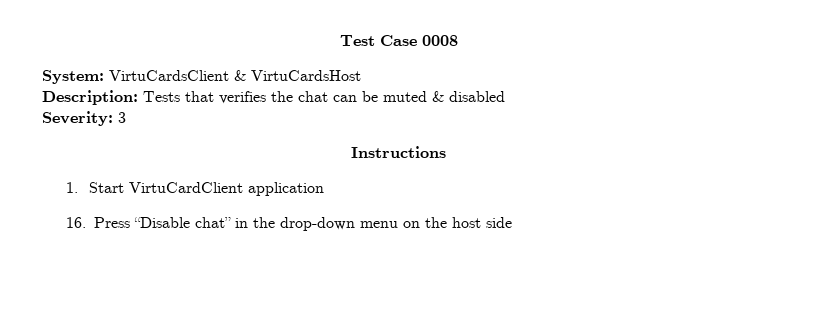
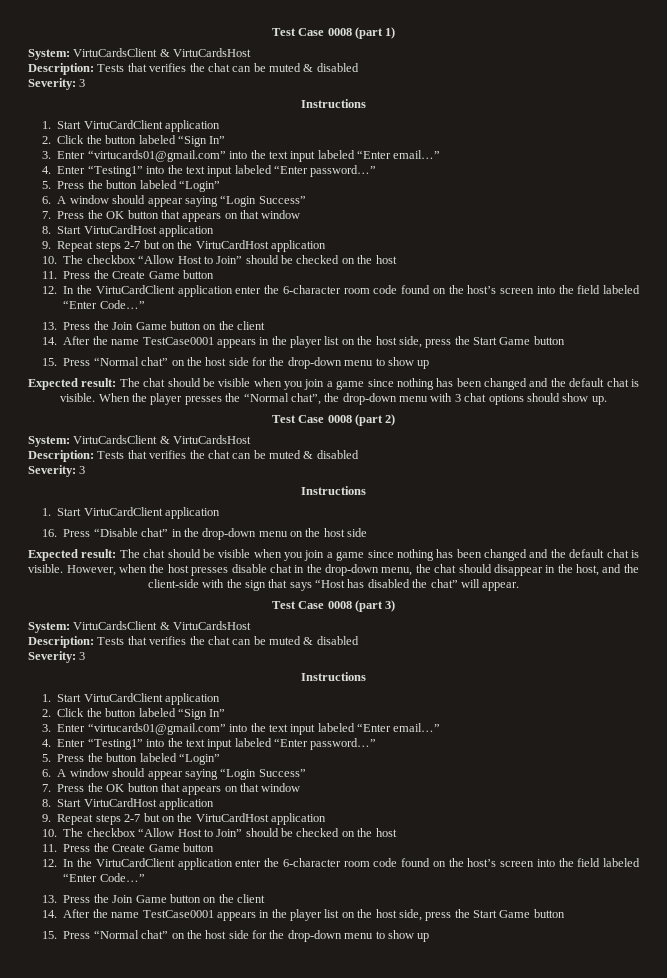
- Test Case 0008
+ Test Case 0008 (part 1)
+ System: VirtuCardsClient & VirtuCardsHost
+ Description: Tests that verifies the chat can be muted & disabled
+ Severity: 3
+ Instructions
+ 1. Start VirtuCardClient application
+ 2. Click the button labeled “Sign In”
+ 3. Enter “virtucards01@gmail.com” into the text input labeled “Enter email…”
+ 4. Enter “Testing1” into the text input labeled “Enter password…”
+ 5. Press the button labeled “Login”
+ 6. A window should appear saying “Login Success”
+ 7. Press the OK button that appears on that window
+ 8. Start VirtuCardHost application
+ 9. Repeat steps 2-7 but on the VirtuCardHost application
+ 10. The checkbox “Allow Host to Join” should be checked on the host
+ 11. Press the Create Game button
+ 12. In the VirtuCardClient application enter the 6-character room code found on the host’s screen into the field labeled “Enter Code…”
+ 13. Press the Join Game button on the client
+ 14. After the name TestCase0001 appears in the player list on the host side, press the Start Game button
+ 15. Press “Normal chat” on the host side for the drop-down menu to show up
+ Expected result: The chat should be visible when you join a game since nothing has been changed and the default chat is visible. When the player presses the “Normal chat”, the drop-down menu with 3 chat options should show up.
+ Test Case 0008 (part 2)
+ Expected result: The chat should be visible when you join a game since nothing has been changed and the default chat is visible. However, when the host presses disable chat in the drop-down menu, the chat should disappear in the host, and the client-side with the sign that says “Host has disabled the chat” will appear.
+ Test Case 0008 (part 3)
+ System: VirtuCardsClient & VirtuCardsHost
+ Description: Tests that verifies the chat can be muted & disabled
+ Severity: 3
+ Instructions
+ 1. Start VirtuCardClient application
+ 2. Click the button labeled “Sign In”
+ 3. Enter “virtucards01@gmail.com” into the text input labeled “Enter email…”
+ 4. Enter “Testing1” into the text input labeled “Enter password…”
+ 5. Press the button labeled “Login”
+ 6. A window should appear saying “Login Success”
+ 7. Press the OK button that appears on that window
+ 8. Start VirtuCardHost application
+ 9. Repeat steps 2-7 but on the VirtuCardHost application
+ 10. The checkbox “Allow Host to Join” should be checked on the host
+ 11. Press the Create Game button
+ 12. In the VirtuCardClient application enter the 6-character room code found on the host’s screen into the field labeled “Enter Code…”
+ 13. Press the Join Game button on the client
+ 14. After the name TestCase0001 appears in the player list on the host side, press the Start Game button
+ 15. Press “Normal chat” on the host side for the drop-down menu to show up

